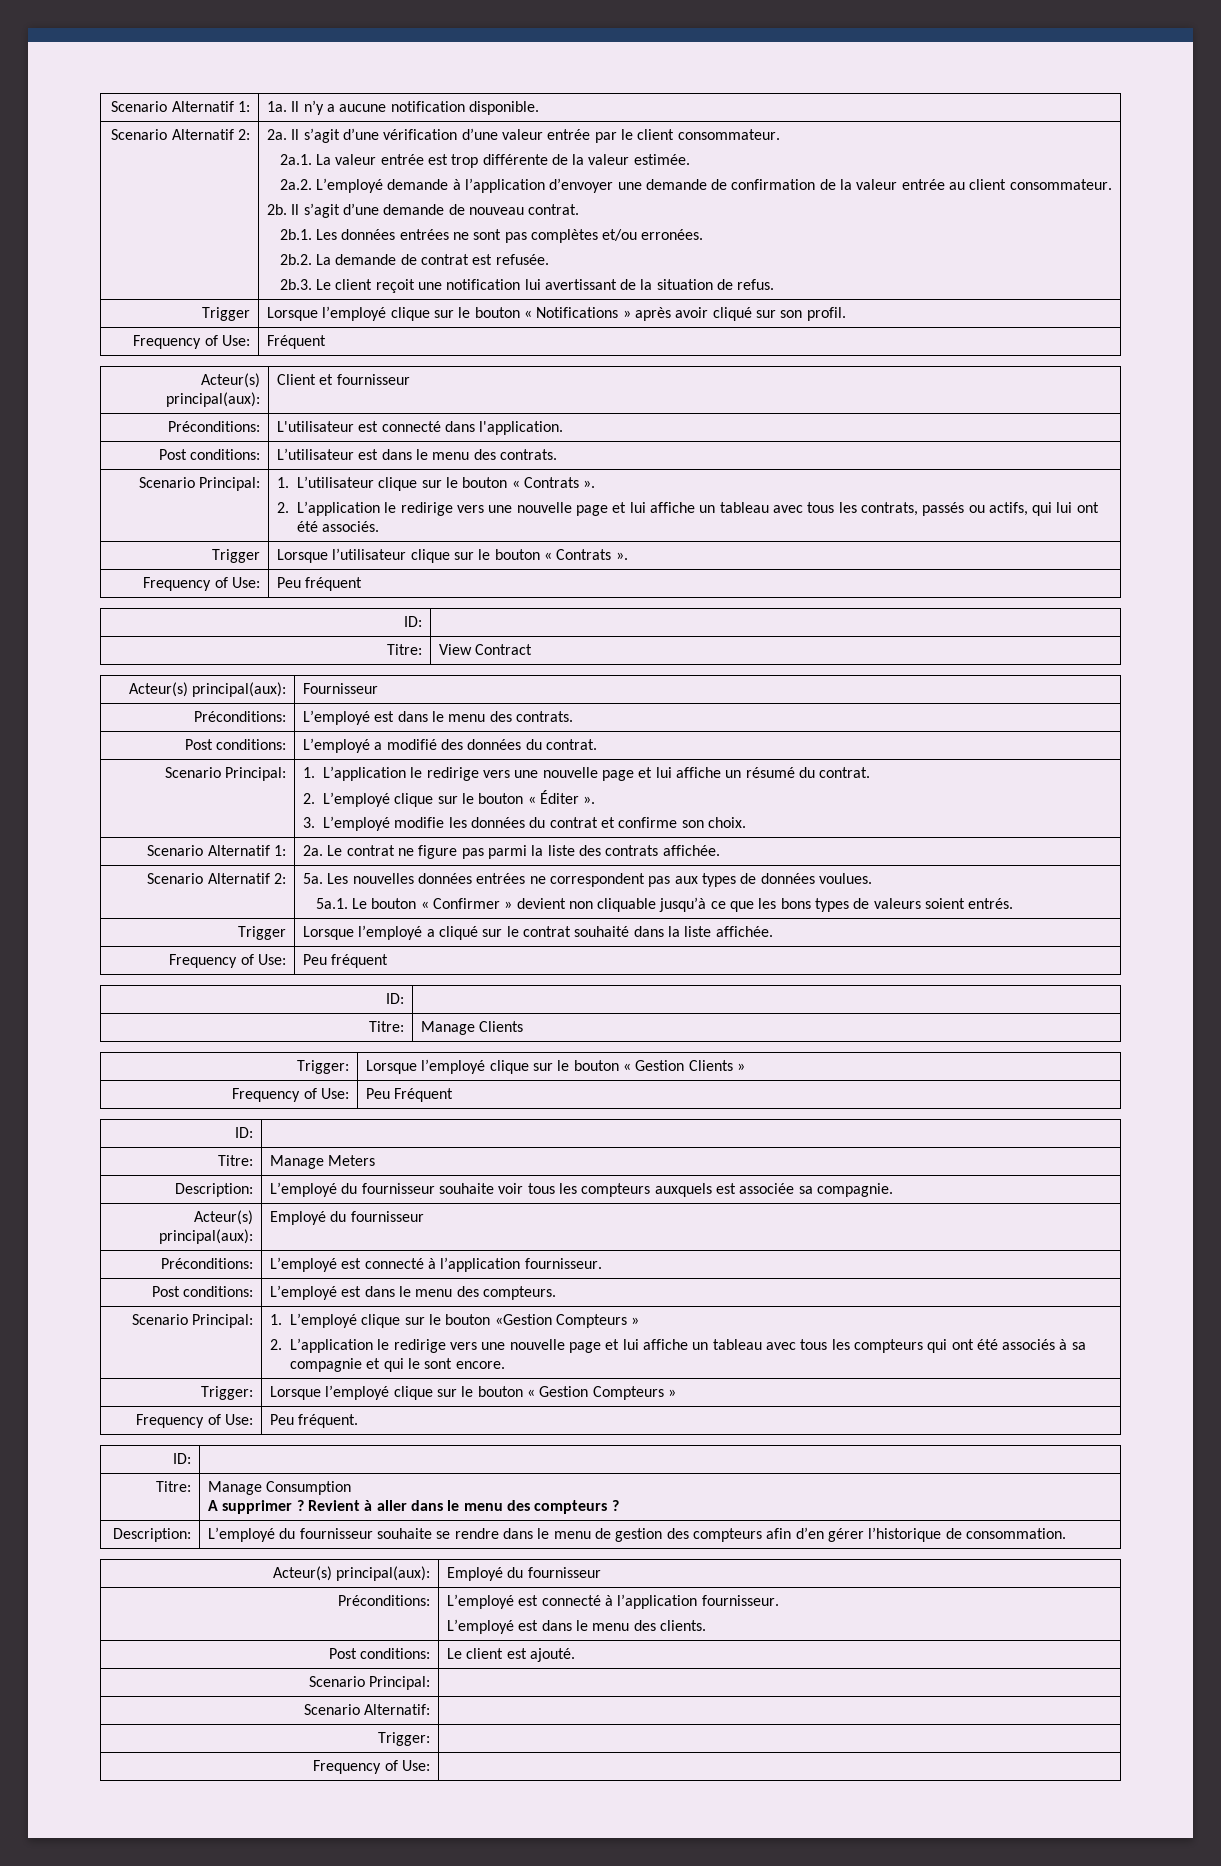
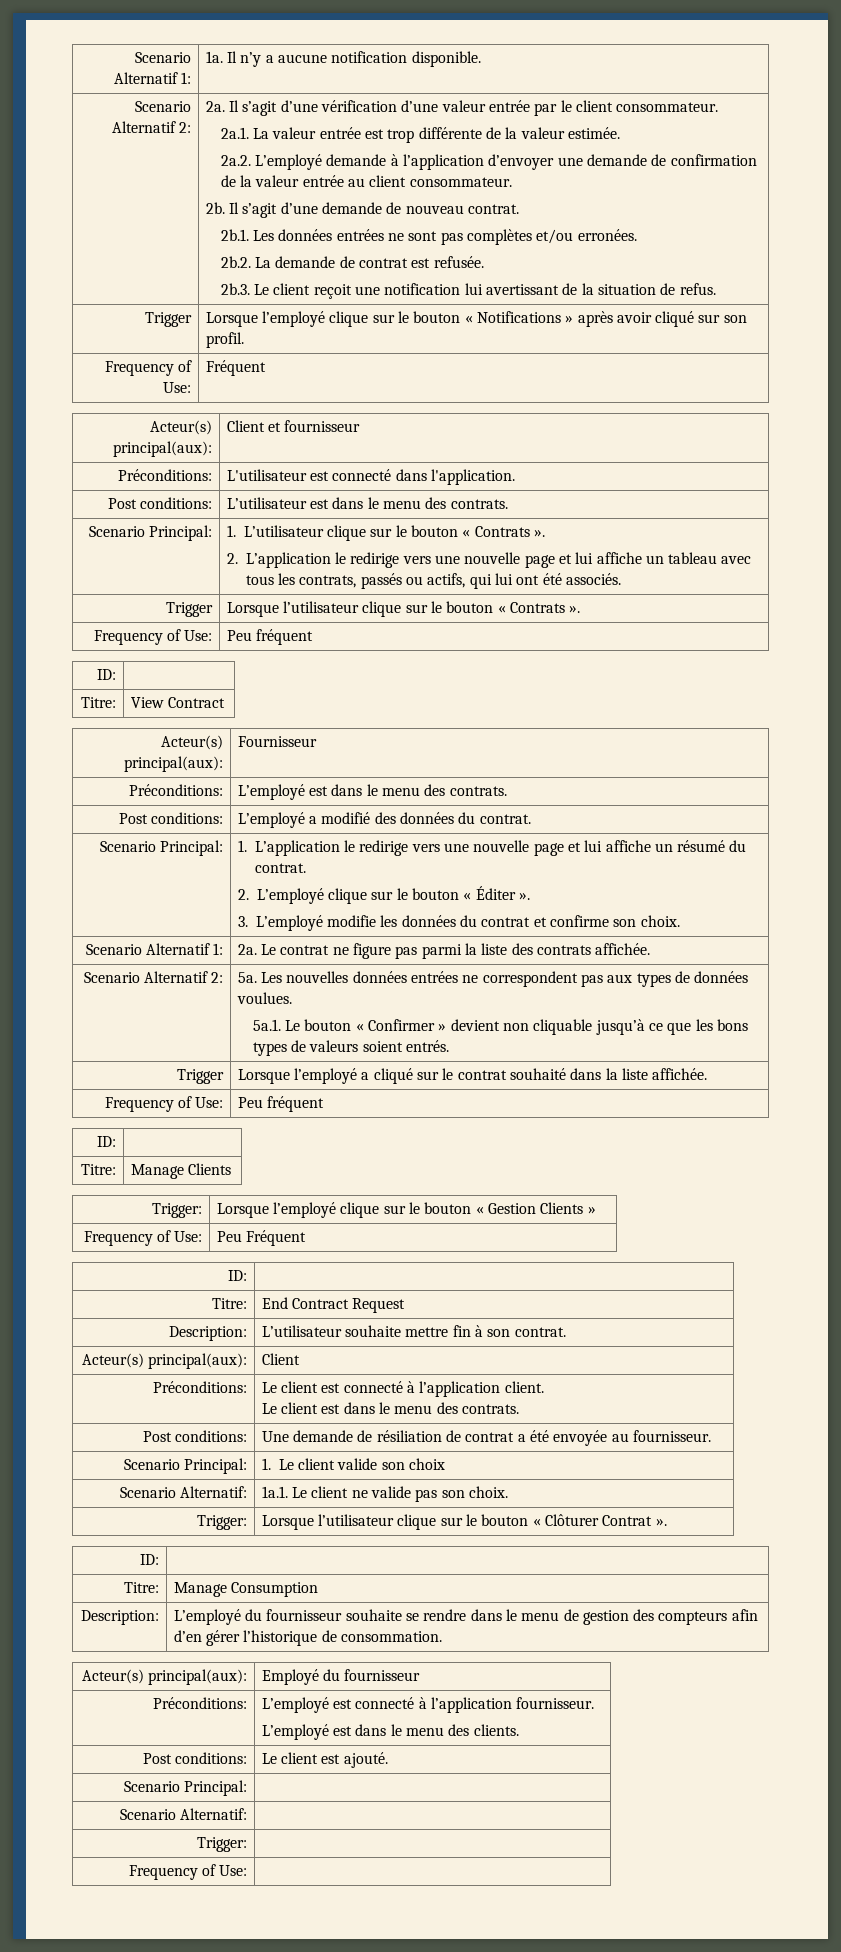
- Titre: | Manage Meters
- Description: | L’employé du fournisseur souhaite voir tous les compteurs auxquels est associée sa compagnie.
- Acteur(s) principal(aux): | Employé du fournisseur
- Préconditions: | L’employé est connecté à l’application fournisseur.
- Post conditions: | L’employé est dans le menu des compteurs.
- Scenario Principal: | 1. L’employé clique sur le bouton «Gestion Compteurs »
- 2. L’application le redirige vers une nouvelle page et lui affiche un tableau avec tous les compteurs qui ont été associés à sa compagnie et qui le sont encore.
- Trigger: | Lorsque l’employé clique sur le bouton « Gestion Compteurs »
- Frequency of Use: | Peu fréquent.
+ Titre: | End Contract Request
+ Description: | L’utilisateur souhaite mettre fin à son contrat.
+ Acteur(s) principal(aux): | Client
+ Préconditions: | Le client est connecté à l’application client.
+ Le client est dans le menu des contrats.
+ Post conditions: | Une demande de résiliation de contrat a été envoyée au fournisseur.
+ Scenario Principal: | 1. Le client valide son choix
+ Scenario Alternatif: | 1a.1. Le client ne valide pas son choix.
+ Trigger: | Lorsque l’utilisateur clique sur le bouton « Clôturer Contrat ».
  ID: |
  Titre: | Manage Consumption
- A supprimer ? Revient à aller dans le menu des compteurs ?

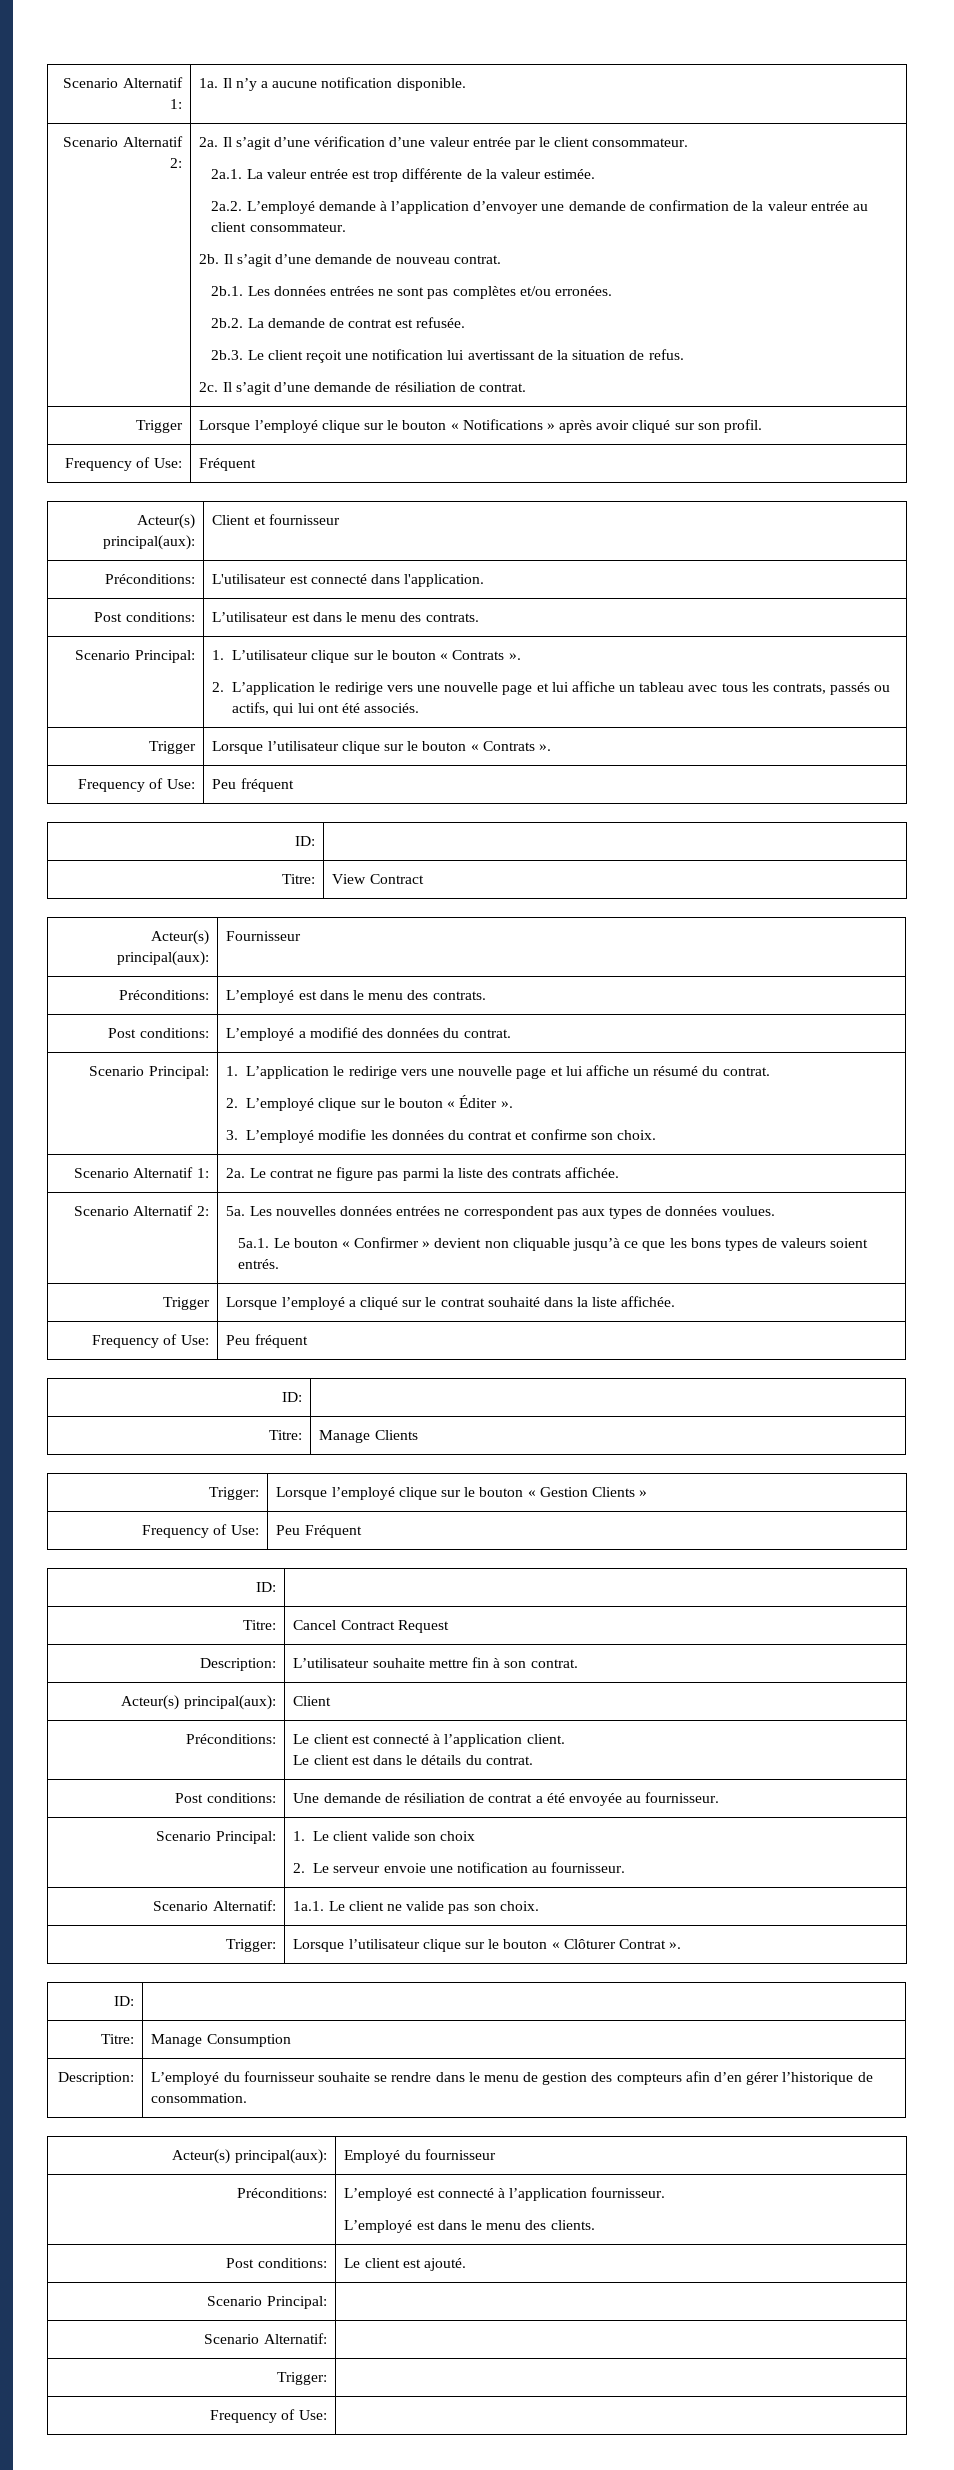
+ 2c. Il s’agit d’une demande de résiliation de contrat.
- Titre: | End Contract Request
+ Titre: | Cancel Contract Request
  Préconditions: | Le client est connecté à l’application client.
- Le client est dans le menu des contrats.
+ Le client est dans le détails du contrat.
  Scenario Principal: | 1. Le client valide son choix
+ 2. Le serveur envoie une notification au fournisseur.

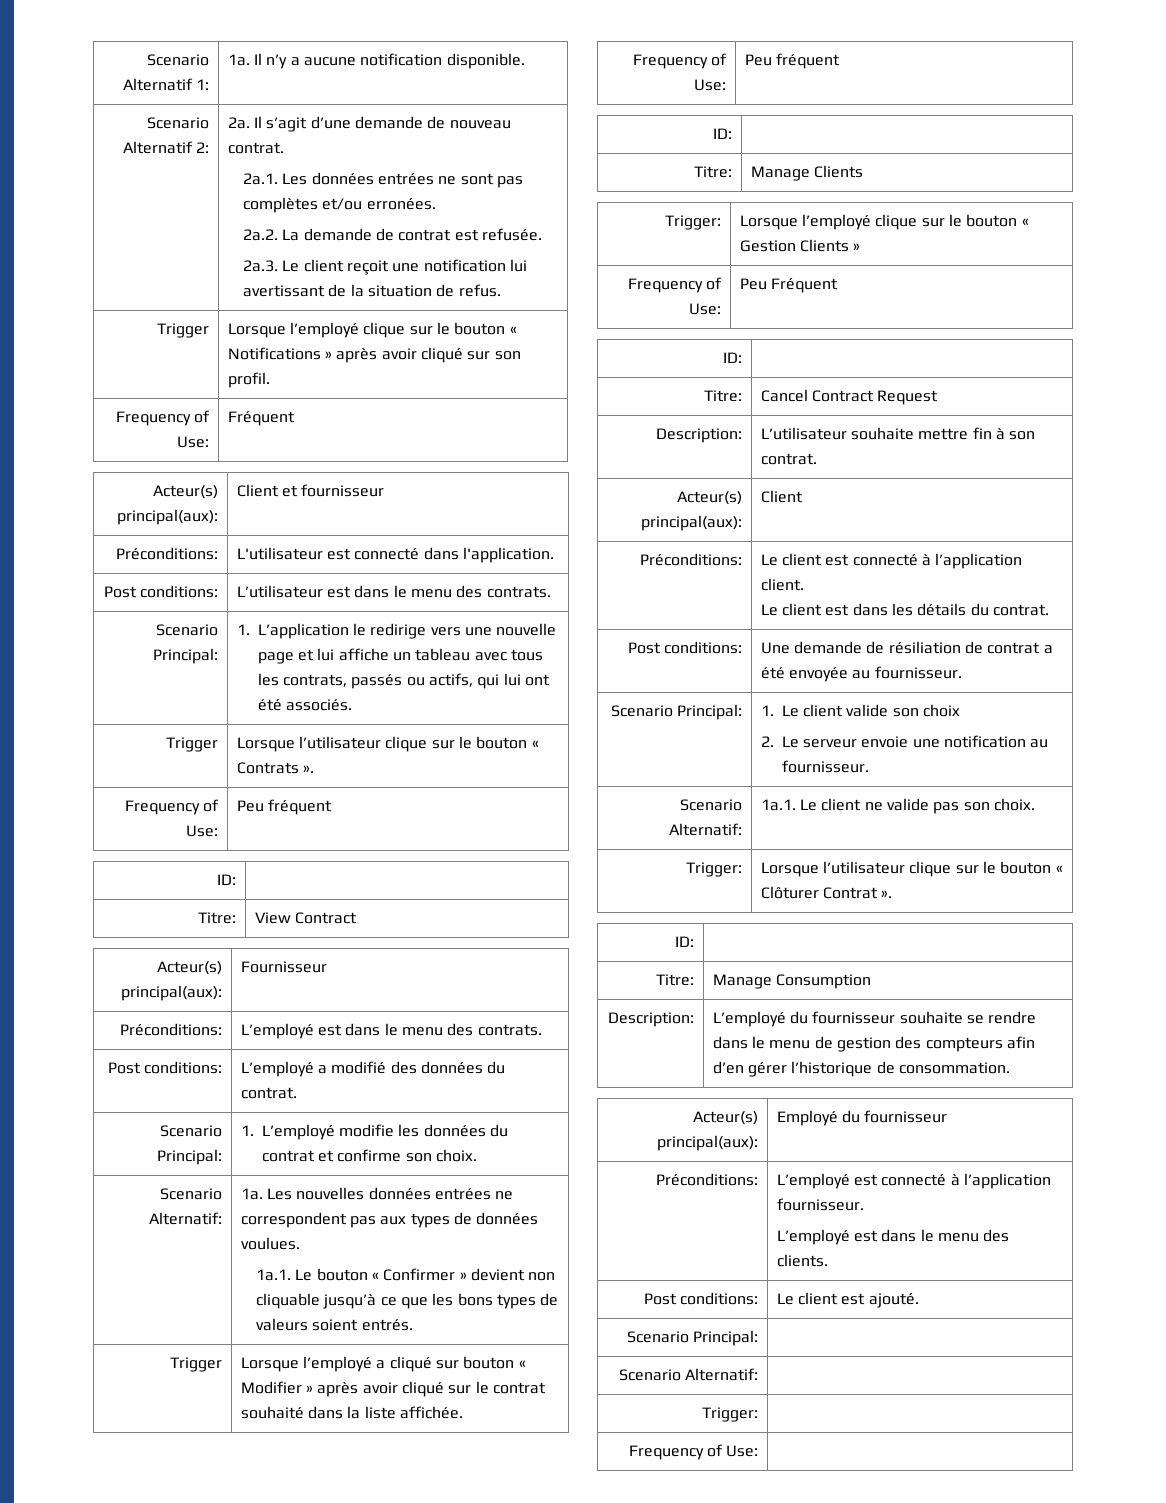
- Il s’agit d’une vérification d’une valeur entrée par le client consommateur.
- 2a.1. La valeur entrée est trop différente de la valeur estimée.
- 2a.2. L’employé demande à l’application d’envoyer une demande de confirmation de la valeur entrée au client consommateur.
- 2b. Il s’agit d’une demande de nouveau contrat.
+ Il s’agit d’une demande de nouveau contrat.
- 2b.1. Les données entrées ne sont pas complètes et/ou erronées.
+ 2a.1. Les données entrées ne sont pas complètes et/ou erronées.
- 2b.2. La demande de contrat est refusée.
+ 2a.2. La demande de contrat est refusée.
- 2b.3. Le client reçoit une notification lui avertissant de la situation de refus.
+ 2a.3. Le client reçoit une notification lui avertissant de la situation de refus.
- 2c. Il s’agit d’une demande de résiliation de contrat.
- Scenario Principal: | 1. L’utilisateur clique sur le bouton « Contrats ».
- 2. L’application le redirige vers une nouvelle page et lui affiche un tableau avec tous les contrats, passés ou actifs, qui lui ont été associés.
+ Scenario Principal: | 1. L’application le redirige vers une nouvelle page et lui affiche un tableau avec tous les contrats, passés ou actifs, qui lui ont été associés.
- Scenario Principal: | 1. L’application le redirige vers une nouvelle page et lui affiche un résumé du contrat.
- 2. L’employé clique sur le bouton « Éditer ».
- 3. L’employé modifie les données du contrat et confirme son choix.
+ Scenario Principal: | 1. L’employé modifie les données du contrat et confirme son choix.
- Scenario Alternatif 1: | 2a. Le contrat ne figure pas parmi la liste des contrats affichée.
- Scenario Alternatif 2: | 5a. Les nouvelles données entrées ne correspondent pas aux types de données voulues.
- 5a.1. Le bouton « Confirmer » devient non cliquable jusqu’à ce que les bons types de valeurs soient entrés.
+ Scenario Alternatif: | 1a. Les nouvelles données entrées ne correspondent pas aux types de données voulues.
+ 1a.1. Le bouton « Confirmer » devient non cliquable jusqu’à ce que les bons types de valeurs soient entrés.
- Trigger | Lorsque l’employé a cliqué sur le contrat souhaité dans la liste affichée.
+ Trigger | Lorsque l’employé a cliqué sur bouton « Modifier » après avoir cliqué sur le contrat souhaité dans la liste affichée.
  Préconditions: | Le client est connecté à l’application client.
- Le client est dans le détails du contrat.
+ Le client est dans les détails du contrat.

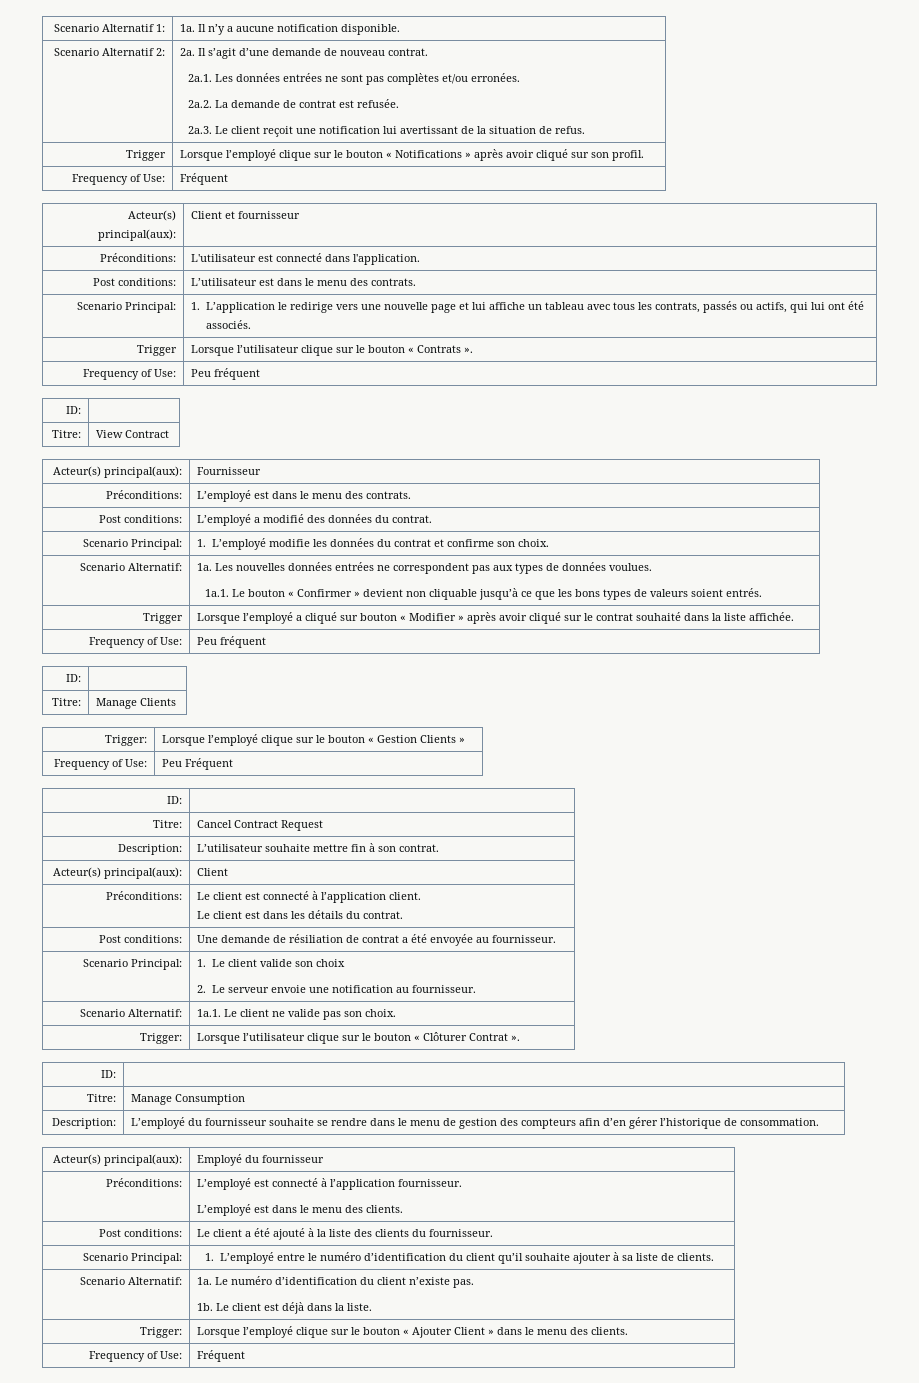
- Post conditions: | Le client est ajouté.
- Scenario Principal: |
- Scenario Alternatif: |
- Trigger: |
- Frequency of Use: |
+ Post conditions: | Le client a été ajouté à la liste des clients du fournisseur.
+ Scenario Principal: | 1. L’employé entre le numéro d’identification du client qu’il souhaite ajouter à sa liste de clients.
+ Scenario Alternatif: | 1a. Le numéro d’identification du client n’existe pas.
+ 1b. Le client est déjà dans la liste.
+ Trigger: | Lorsque l’employé clique sur le bouton « Ajouter Client » dans le menu des clients.
+ Frequency of Use: | Fréquent

